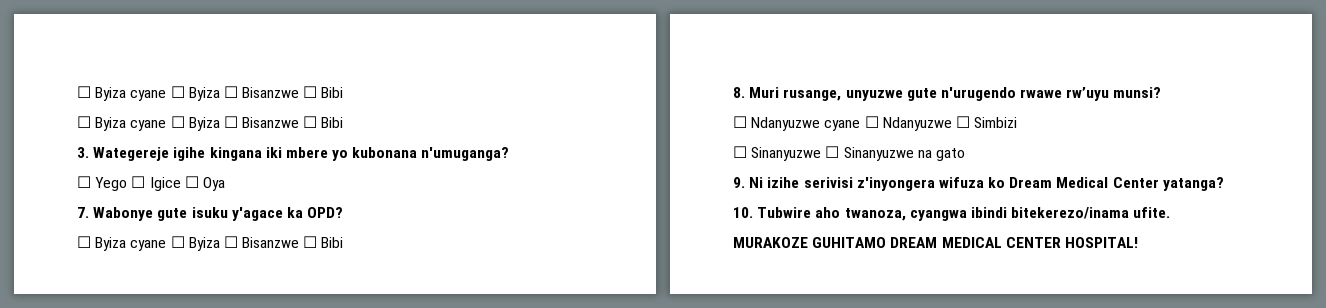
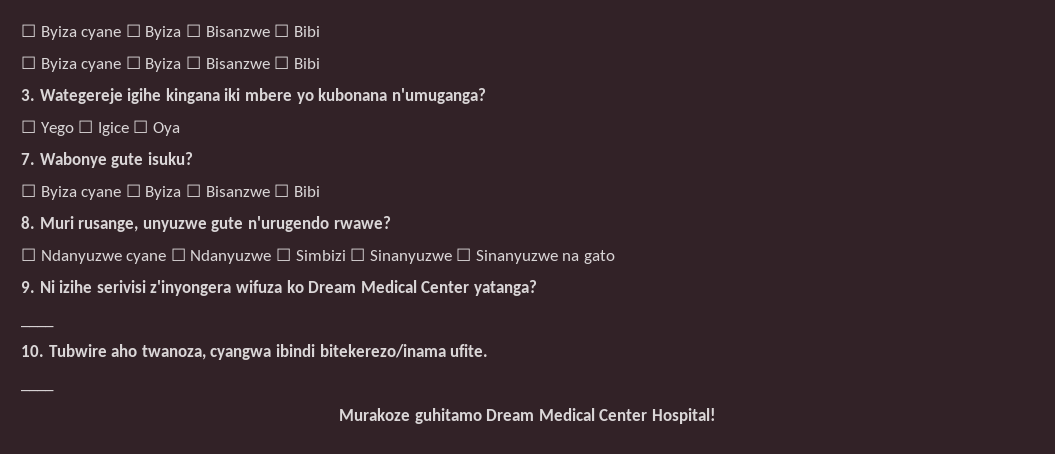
- 7. Wabonye gute isuku y'agace ka OPD?
+ 7. Wabonye gute isuku?
- 8. Muri rusange, unyuzwe gute n'urugendo rwawe rw’uyu munsi?
+ 8. Muri rusange, unyuzwe gute n'urugendo rwawe?
- ☐ Ndanyuzwe cyane ☐ Ndanyuzwe ☐ Simbizi
- ☐ Sinanyuzwe ☐ Sinanyuzwe na gato
+ ☐ Ndanyuzwe cyane ☐ Ndanyuzwe ☐ Simbizi ☐ Sinanyuzwe ☐ Sinanyuzwe na gato
  9. Ni izihe serivisi z'inyongera wifuza ko Dream Medical Center yatanga?
+ ____
  10. Tubwire aho twanoza, cyangwa ibindi bitekerezo/inama ufite.
- MURAKOZE GUHITAMO DREAM MEDICAL CENTER HOSPITAL!
+ ____
+ Murakoze guhitamo Dream Medical Center Hospital!

